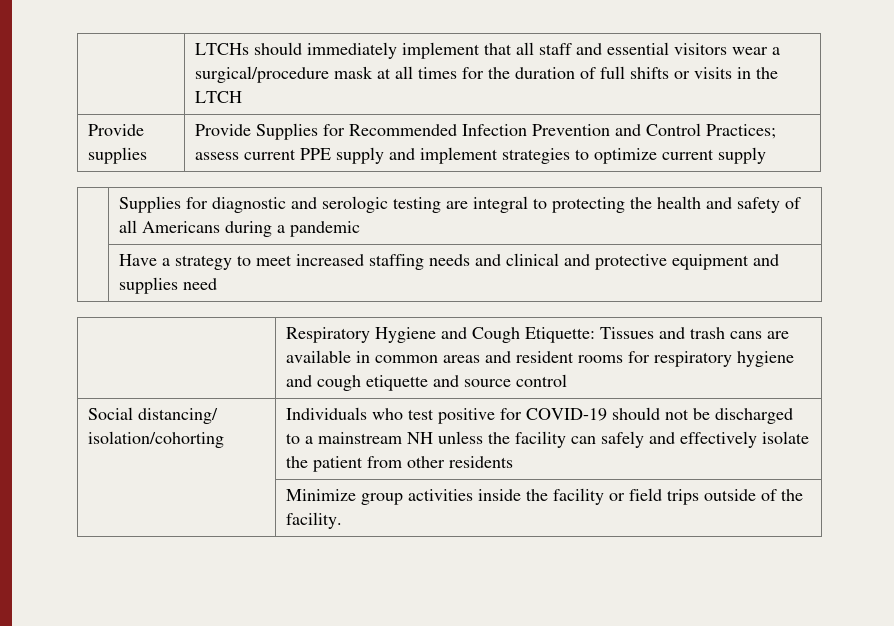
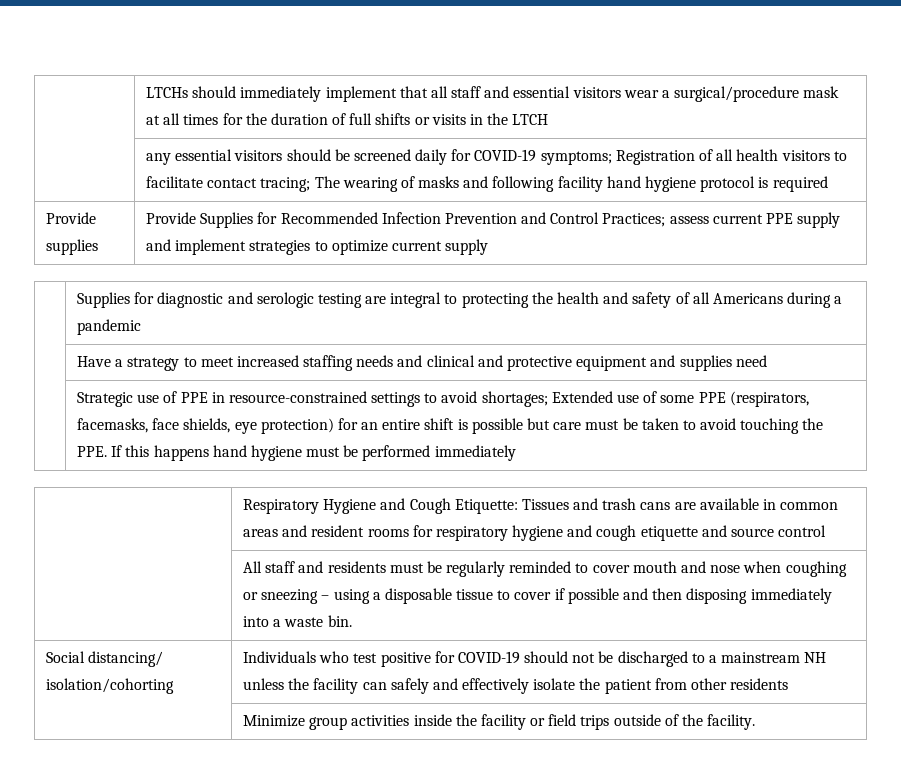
+ | any essential visitors should be screened daily for COVID-19 symptoms; Registration of all health visitors to facilitate contact tracing; The wearing of masks and following facility hand hygiene protocol is required
+ Strategic use of PPE in resource-constrained settings to avoid shortages; Extended use of some PPE (respirators, facemasks, face shields, eye protection) for an entire shift is possible but care must be taken to avoid touching the PPE. If this happens hand hygiene must be performed immediately
+ | All staff and residents must be regularly reminded to cover mouth and nose when coughing or sneezing – using a disposable tissue to cover if possible and then disposing immediately into a waste bin.

